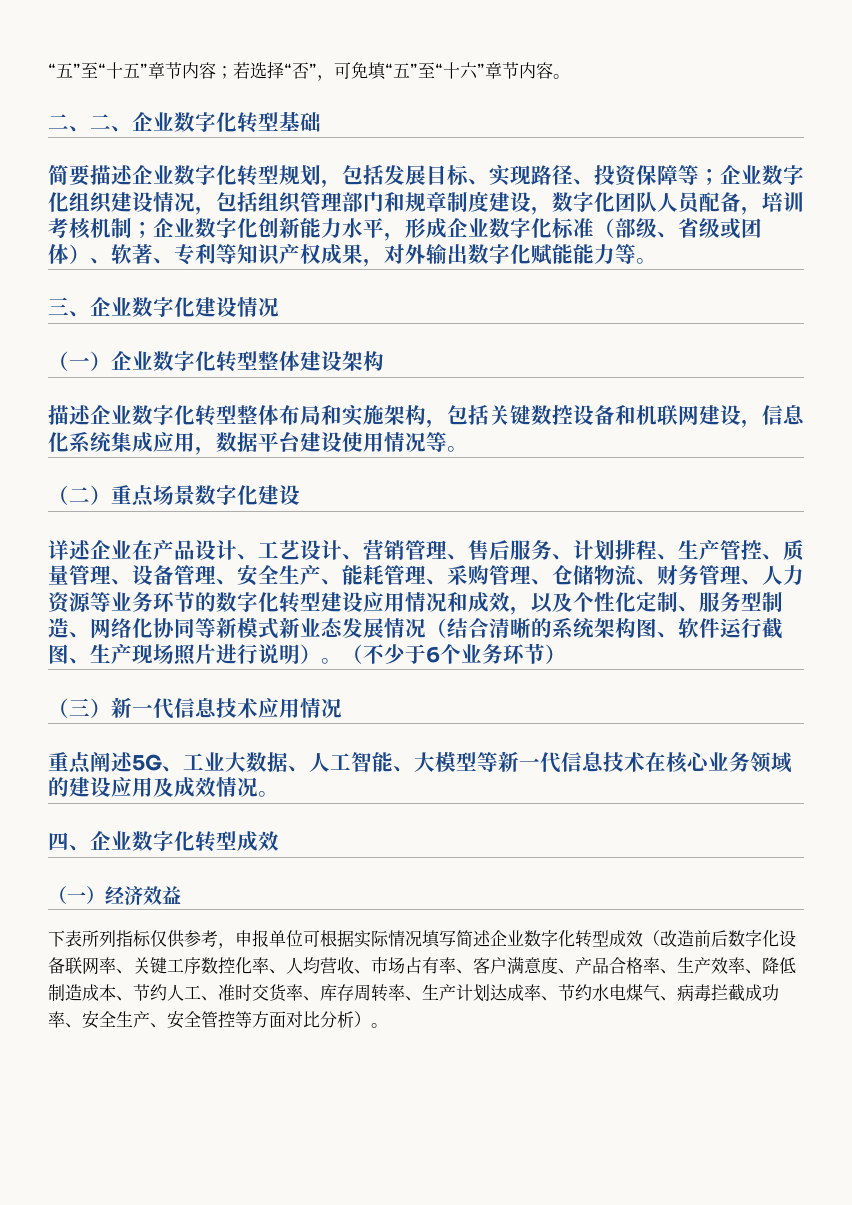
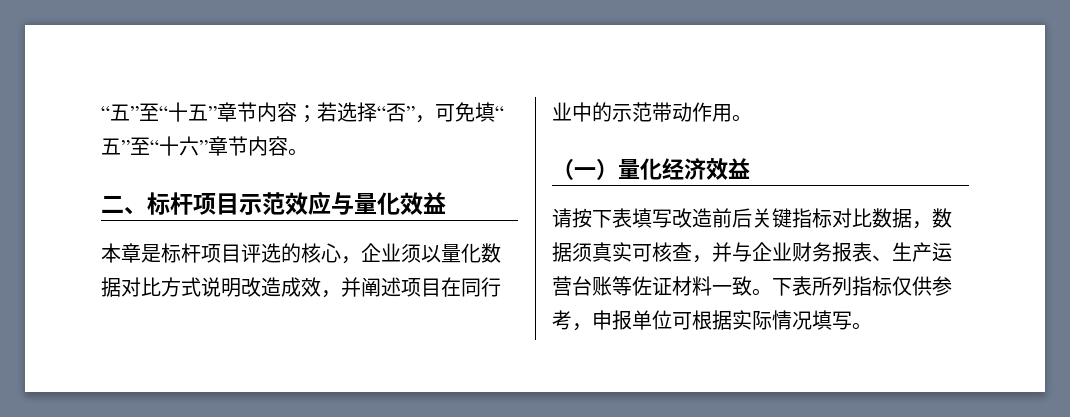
- 二、二、企业数字化转型基础
- 简要描述企业数字化转型规划，包括发展目标、实现路径、投资保障等；企业数字化组织建设情况，包括组织管理部门和规章制度建设，数字化团队人员配备，培训考核机制；企业数字化创新能力水平，形成企业数字化标准（部级、省级或团体）、软著、专利等知识产权成果，对外输出数字化赋能能力等。
- 三、企业数字化建设情况
- （一）企业数字化转型整体建设架构
- 描述企业数字化转型整体布局和实施架构，包括关键数控设备和机联网建设，信息化系统集成应用，数据平台建设使用情况等。
- （二）重点场景数字化建设
- 详述企业在产品设计、工艺设计、营销管理、售后服务、计划排程、生产管控、质量管理、设备管理、安全生产、能耗管理、采购管理、仓储物流、财务管理、人力资源等业务环节的数字化转型建设应用情况和成效，以及个性化定制、服务型制造、网络化协同等新模式新业态发展情况（结合清晰的系统架构图、软件运行截图、生产现场照片进行说明）。（不少于6个业务环节）
- （三）新一代信息技术应用情况
- 重点阐述5G、工业大数据、人工智能、大模型等新一代信息技术在核心业务领域的建设应用及成效情况。
- 四、企业数字化转型成效
- （一）经济效益
- 下表所列指标仅供参考，申报单位可根据实际情况填写简述企业数字化转型成效（改造前后数字化设备联网率、关键工序数控化率、人均营收、市场占有率、客户满意度、产品合格率、生产效率、降低制造成本、节约人工、准时交货率、库存周转率、生产计划达成率、节约水电煤气、病毒拦截成功率、安全生产、安全管控等方面对比分析）。
+ 二、标杆项目示范效应与量化效益
+ 本章是标杆项目评选的核心，企业须以量化数据对比方式说明改造成效，并阐述项目在同行业中的示范带动作用。
+ （一）量化经济效益
+ 请按下表填写改造前后关键指标对比数据，数据须真实可核查，并与企业财务报表、生产运营台账等佐证材料一致。下表所列指标仅供参考，申报单位可根据实际情况填写。

